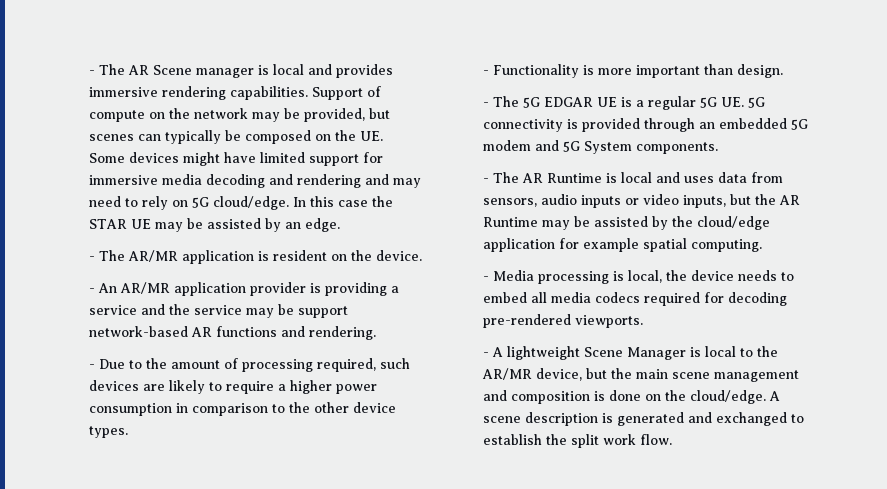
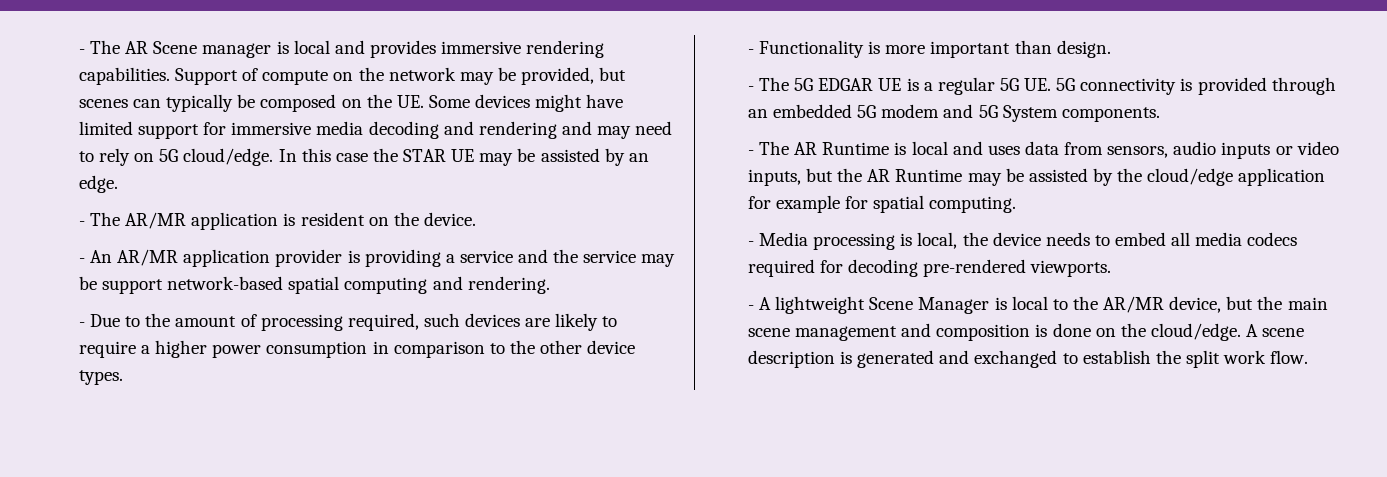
- - An AR/MR application provider is providing a service and the service may be support network-based AR functions and rendering.
+ - An AR/MR application provider is providing a service and the service may be support network-based spatial computing and rendering.
- - The AR Runtime is local and uses data from sensors, audio inputs or video inputs, but the AR Runtime may be assisted by the cloud/edge application for example spatial computing.
+ - The AR Runtime is local and uses data from sensors, audio inputs or video inputs, but the AR Runtime may be assisted by the cloud/edge application for example for spatial computing.

